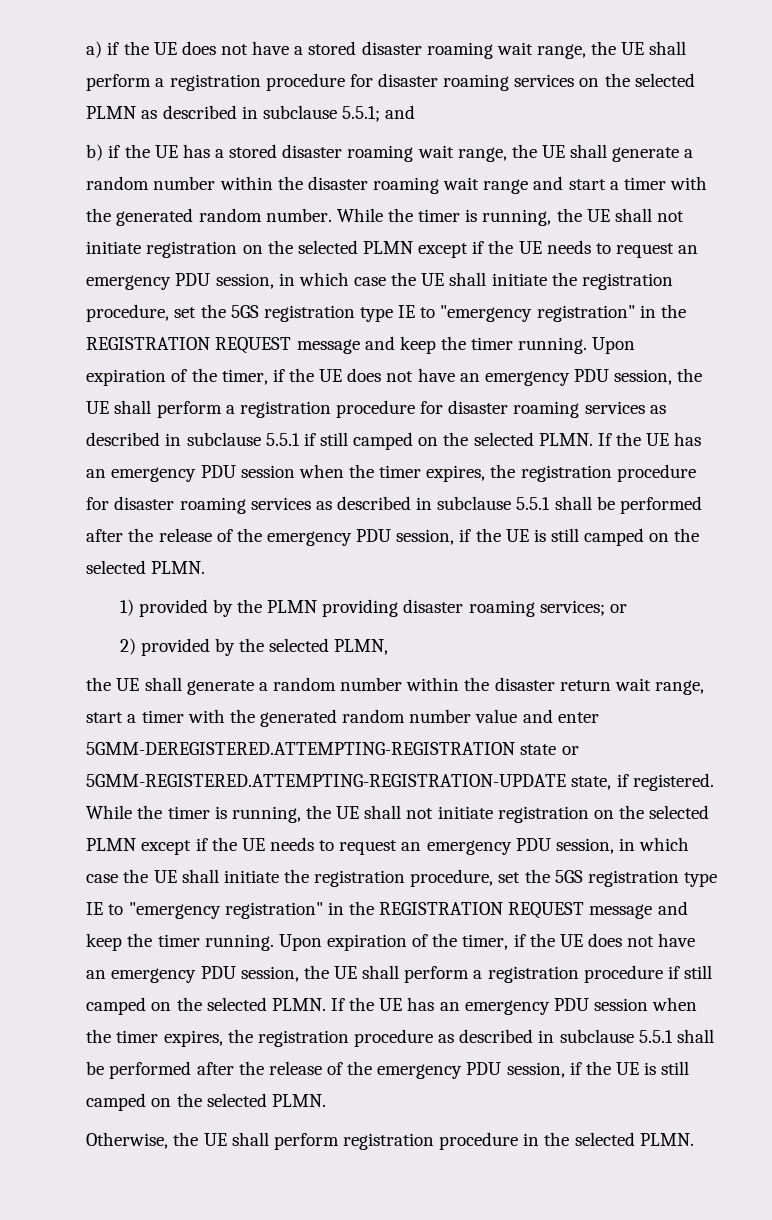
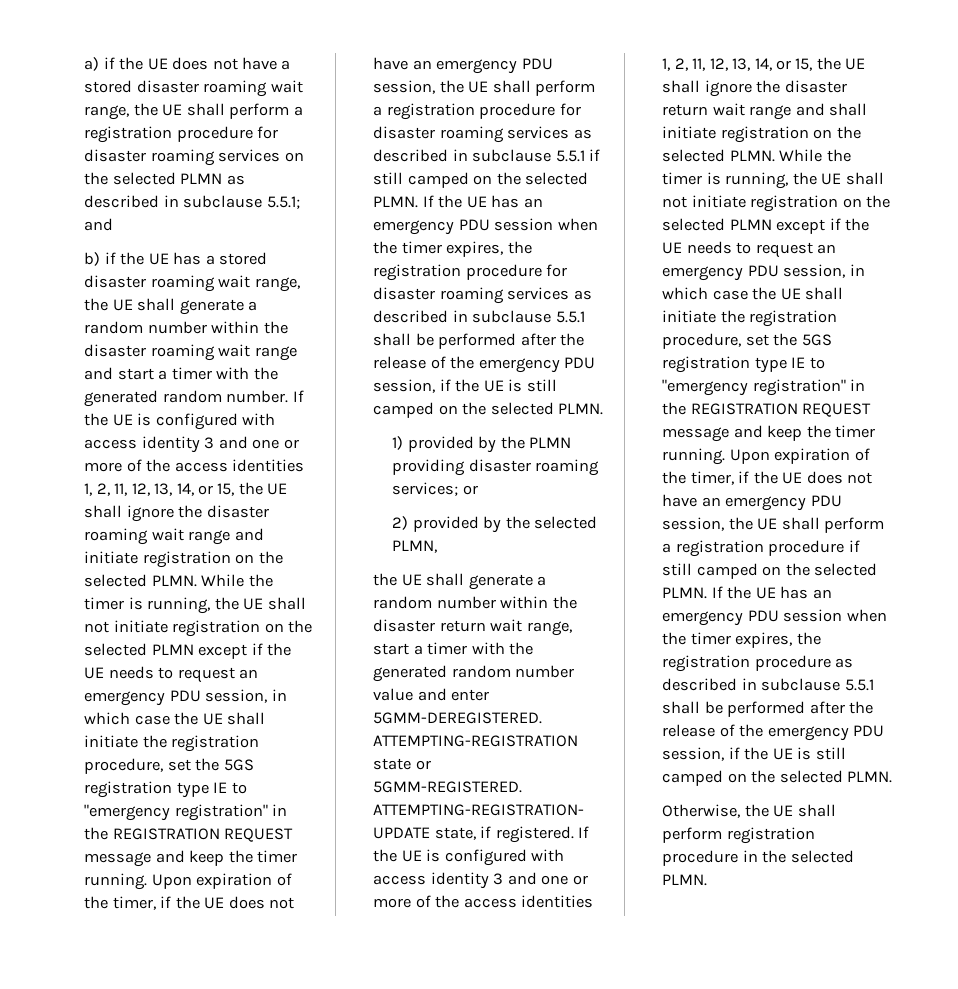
+ If the UE is configured with access identity 3 and one or more of the access identities 1, 2, 11, 12, 13, 14, or 15, the UE shall ignore the disaster roaming wait range and initiate registration on the selected PLMN.
+ If the UE is configured with access identity 3 and one or more of the access identities 1, 2, 11, 12, 13, 14, or 15, the UE shall ignore the disaster return wait range and shall initiate registration on the selected PLMN.

